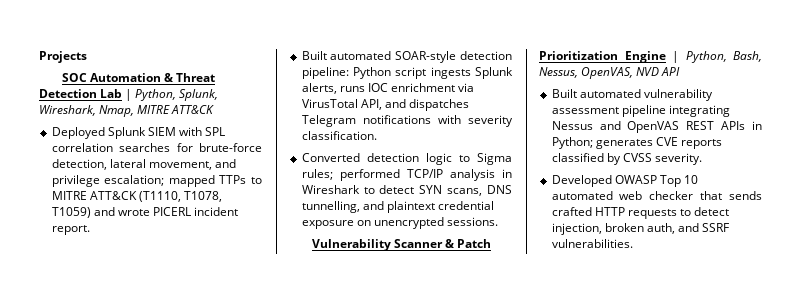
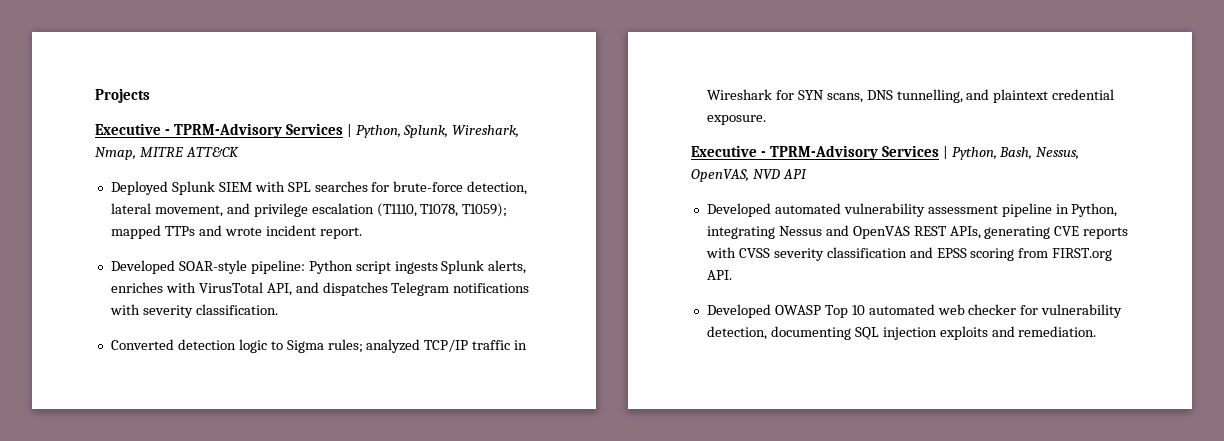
- SOC Automation & Threat Detection Lab | Python, Splunk, Wireshark, Nmap, MITRE ATT&CK
+ Executive - TPRM-Advisory Services | Python, Splunk, Wireshark, Nmap, MITRE ATT&CK
- Deployed Splunk SIEM with SPL correlation searches for brute-force detection, lateral movement, and privilege escalation; mapped TTPs to MITRE ATT&CK (T1110, T1078, T1059) and wrote PICERL incident report.
+ Deployed Splunk SIEM with SPL searches for brute-force detection, lateral movement, and privilege escalation (T1110, T1078, T1059); mapped TTPs and wrote incident report.
- Built automated SOAR-style detection pipeline: Python script ingests Splunk alerts, runs IOC enrichment via VirusTotal API, and dispatches Telegram notifications with severity classification.
+ Developed SOAR-style pipeline: Python script ingests Splunk alerts, enriches with VirusTotal API, and dispatches Telegram notifications with severity classification.
- Converted detection logic to Sigma rules; performed TCP/IP analysis in Wireshark to detect SYN scans, DNS tunnelling, and plaintext credential exposure on unencrypted sessions.
- Vulnerability Scanner & Patch Prioritization Engine | Python, Bash, Nessus, OpenVAS, NVD API
+ Converted detection logic to Sigma rules; analyzed TCP/IP traffic in Wireshark for SYN scans, DNS tunnelling, and plaintext credential exposure.
+ Executive - TPRM-Advisory Services | Python, Bash, Nessus, OpenVAS, NVD API
- Built automated vulnerability assessment pipeline integrating Nessus and OpenVAS REST APIs in Python; generates CVE reports classified by CVSS severity.
+ Developed automated vulnerability assessment pipeline in Python, integrating Nessus and OpenVAS REST APIs, generating CVE reports with CVSS severity classification and EPSS scoring from FIRST.org API.
- Developed OWASP Top 10 automated web checker that sends crafted HTTP requests to detect injection, broken auth, and SSRF vulnerabilities.
+ Developed OWASP Top 10 automated web checker for vulnerability detection, documenting SQL injection exploits and remediation.

